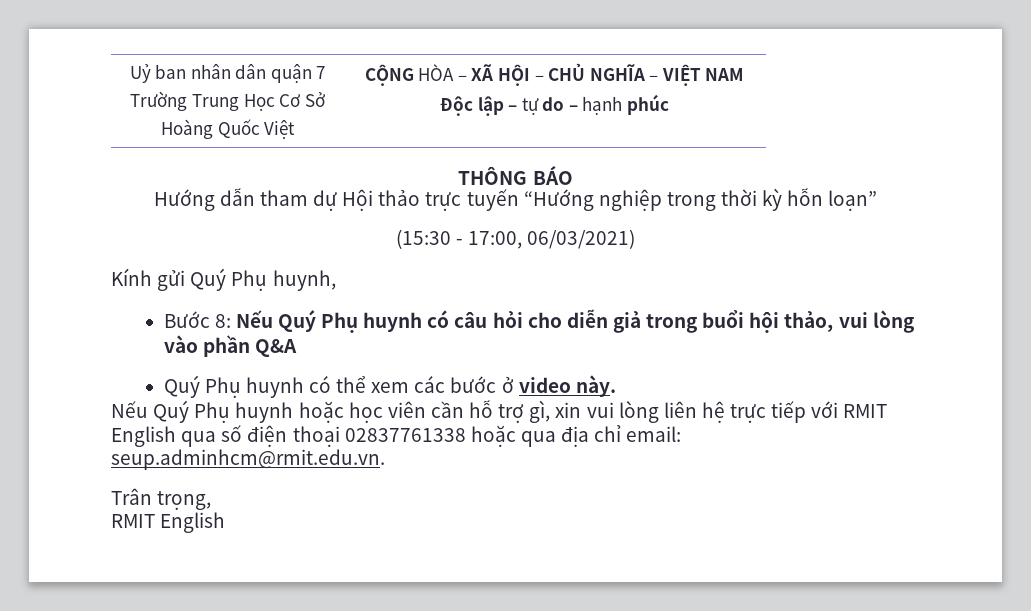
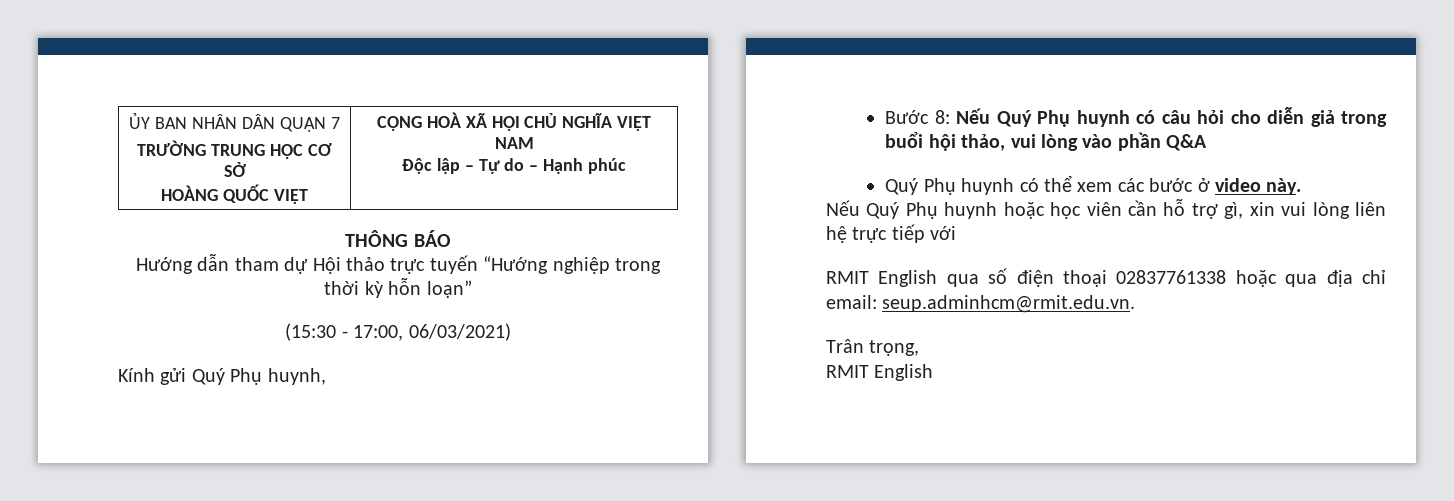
- Uỷ ban nhân dân quận 7
- Trường Trung Học Cơ Sở
- Hoàng Quốc Việt | CỘNG HÒA – XÃ HỘI – CHỦ NGHĨA – VIỆT NAM
- Độc lập – tự do – hạnh phúc
+ ỦY BAN NHÂN DÂN QUẬN 7
+ TRƯỜNG TRUNG HỌC CƠ SỞ
+ HOÀNG QUỐC VIỆT | CỘNG HOÀ XÃ HỘI CHỦ NGHĨA VIỆT NAM
+ Độc lập – Tự do – Hạnh phúc
- Nếu Quý Phụ huynh hoặc học viên cần hỗ trợ gì, xin vui lòng liên hệ trực tiếp với RMIT English qua số điện thoại 02837761338 hoặc qua địa chỉ email: seup.adminhcm@rmit.edu.vn.
+ Nếu Quý Phụ huynh hoặc học viên cần hỗ trợ gì, xin vui lòng liên hệ trực tiếp với
+ RMIT English qua số điện thoại 02837761338 hoặc qua địa chỉ email: seup.adminhcm@rmit.edu.vn.

